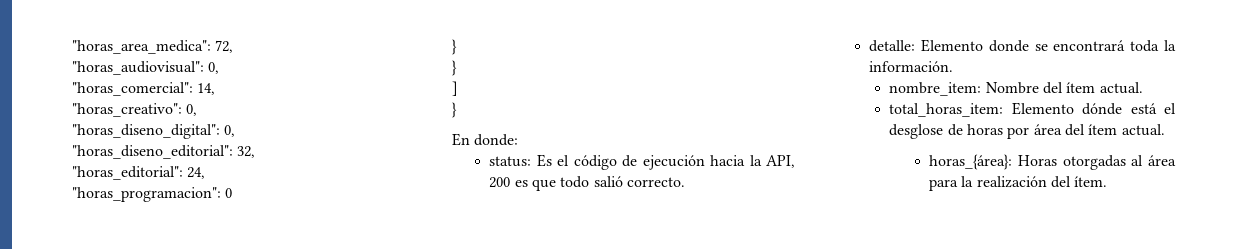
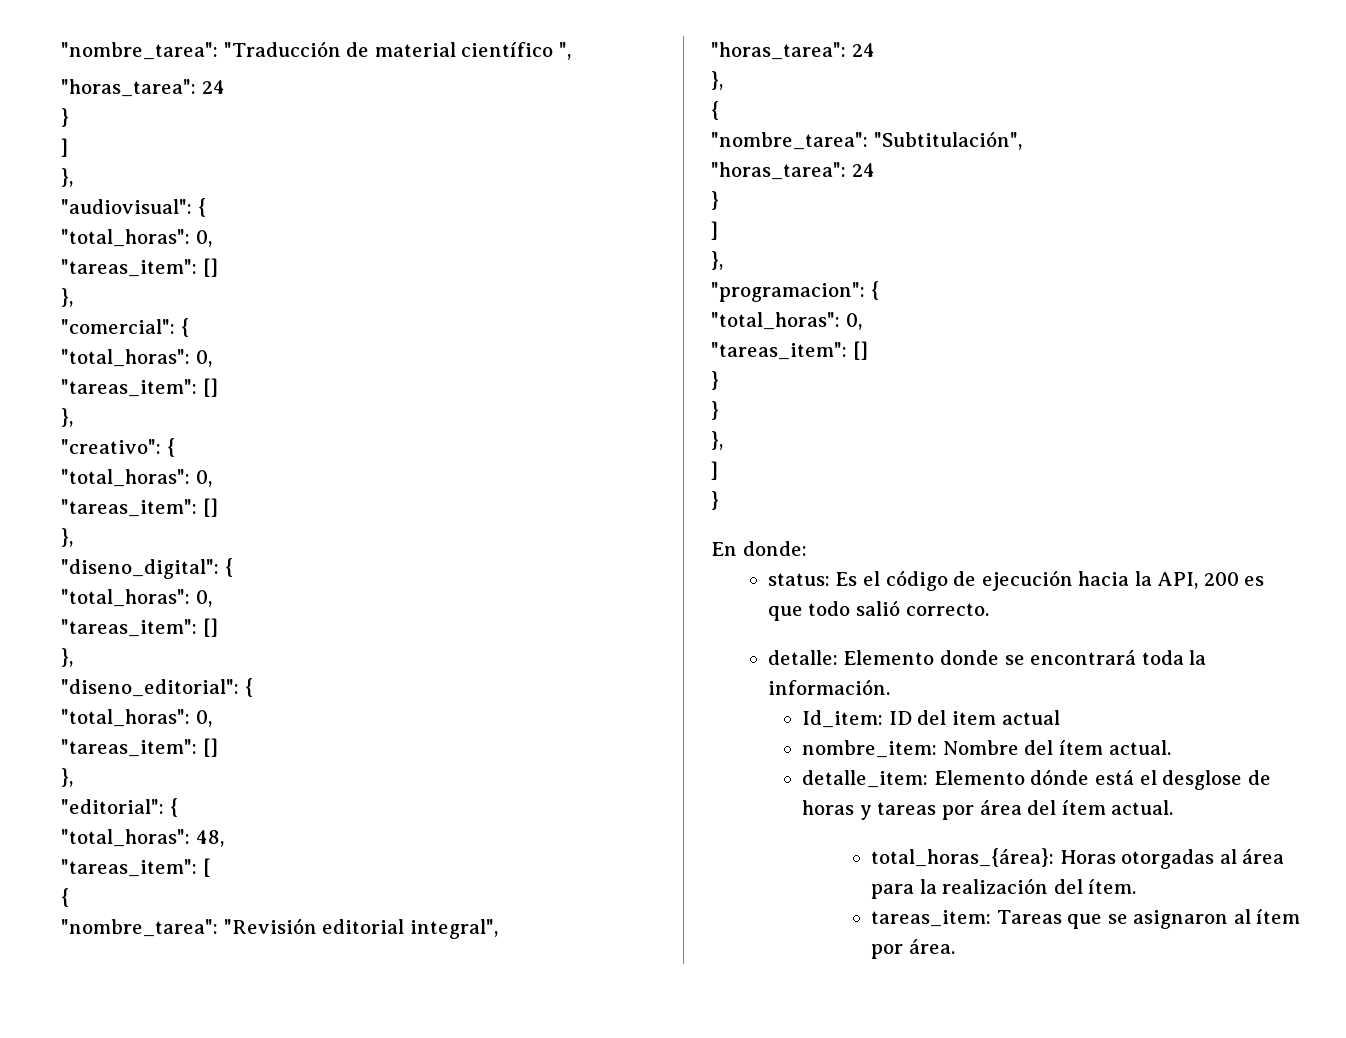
- "horas_area_medica": 72,
- "horas_audiovisual": 0,
- "horas_comercial": 14,
- "horas_creativo": 0,
- "horas_diseno_digital": 0,
- "horas_diseno_editorial": 32,
- "horas_editorial": 24,
- "horas_programacion": 0
+ "nombre_tarea": "Traducción de material científico ",
+ "horas_tarea": 24
+ }
+ ]
+ },
+ "audiovisual": {
+ "total_horas": 0,
+ "tareas_item": []
+ },
+ "comercial": {
+ "total_horas": 0,
+ "tareas_item": []
+ },
+ "creativo": {
+ "total_horas": 0,
+ "tareas_item": []
+ },
+ "diseno_digital": {
+ "total_horas": 0,
+ "tareas_item": []
+ },
+ "diseno_editorial": {
+ "total_horas": 0,
+ "tareas_item": []
+ },
+ "editorial": {
+ "total_horas": 48,
+ "tareas_item": [
+ {
+ "nombre_tarea": "Revisión editorial integral",
+ "horas_tarea": 24
+ },
+ {
+ "nombre_tarea": "Subtitulación",
+ "horas_tarea": 24
+ }
+ ]
+ },
+ "programacion": {
+ "total_horas": 0,
+ "tareas_item": []
  }
  }
+ },
+ Id_item: ID del item actual
- total_horas_item: Elemento dónde está el desglose de horas por área del ítem actual.
+ detalle_item: Elemento dónde está el desglose de horas y tareas por área del ítem actual.
- horas_{área}: Horas otorgadas al área para la realización del ítem.
+ total_horas_{área}: Horas otorgadas al área para la realización del ítem.
+ tareas_item: Tareas que se asignaron al ítem por área.

